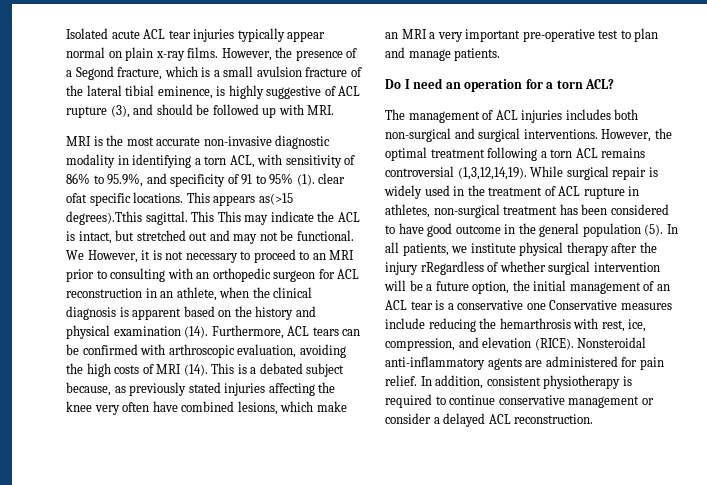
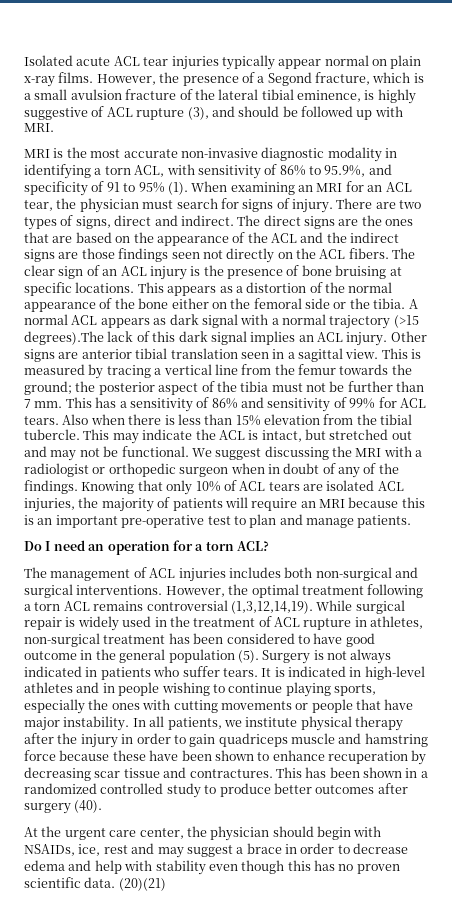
- MRI is the most accurate non-invasive diagnostic modality in identifying a torn ACL, with sensitivity of 86% to 95.9%, and specificity of 91 to 95% (1). clear ofat specific locations. This appears as(>15 degrees).Tthis sagittal. This This may indicate the ACL is intact, but stretched out and may not be functional.
+ MRI is the most accurate non-invasive diagnostic modality in identifying a torn ACL, with sensitivity of 86% to 95.9%, and specificity of 91 to 95% (1). When examining an MRI for an ACL tear, the physician must search for signs of injury. There are two types of signs, direct and indirect. The direct signs are the ones that are based on the appearance of the ACL and the indirect signs are those findings seen not directly on the ACL fibers. The clear sign of an ACL injury is the presence of bone bruising at specific locations. This appears as a distortion of the normal appearance of the bone either on the femoral side or the tibia. A normal ACL appears as dark signal with a normal trajectory (>15 degrees).The lack of this dark signal implies an ACL injury. Other signs are anterior tibial translation seen in a sagittal view. This is measured by tracing a vertical line from the femur towards the ground; the posterior aspect of the tibia must not be further than 7 mm. This has a sensitivity of 86% and sensitivity of 99% for ACL tears. Also when there is less than 15% elevation from the tibial tubercle. This may indicate the ACL is intact, but stretched out and may not be functional.
- We However, it is not necessary to proceed to an MRI prior to consulting with an orthopedic surgeon for ACL reconstruction in an athlete, when the clinical diagnosis is apparent based on the history and physical examination (14). Furthermore, ACL tears can be confirmed with arthroscopic evaluation, avoiding the high costs of MRI (14). This is a debated subject because, as previously stated injuries affecting the knee very often have combined lesions, which make an MRI a very important pre-operative test to plan and manage patients.
+ We suggest discussing the MRI with a radiologist or orthopedic surgeon when in doubt of any of the findings. Knowing that only 10% of ACL tears are isolated ACL injuries, the majority of patients will require an MRI because this is an important pre-operative test to plan and manage patients.
+ Surgery is not always indicated in patients who suffer tears. It is indicated in high-level athletes and in people wishing to continue playing sports, especially the ones with cutting movements or people that have major instability.
- In all patients, we institute physical therapy after the injury rRegardless of whether surgical intervention will be a future option, the initial management of an ACL tear is a conservative one Conservative measures include reducing the hemarthrosis with rest, ice, compression, and elevation (RICE). Nonsteroidal anti-inflammatory agents are administered for pain relief. In addition, consistent physiotherapy is required to continue conservative management or consider a delayed ACL reconstruction.
+ In all patients, we institute physical therapy after the injury in order to gain quadriceps muscle and hamstring force because these have been shown to enhance recuperation by decreasing scar tissue and contractures. This has been shown in a randomized controlled study to produce better outcomes after surgery (40).
+ At the urgent care center, the physician should begin with NSAIDs, ice, rest and may suggest a brace in order to decrease edema and help with stability even though this has no proven scientific data. (20)(21)

